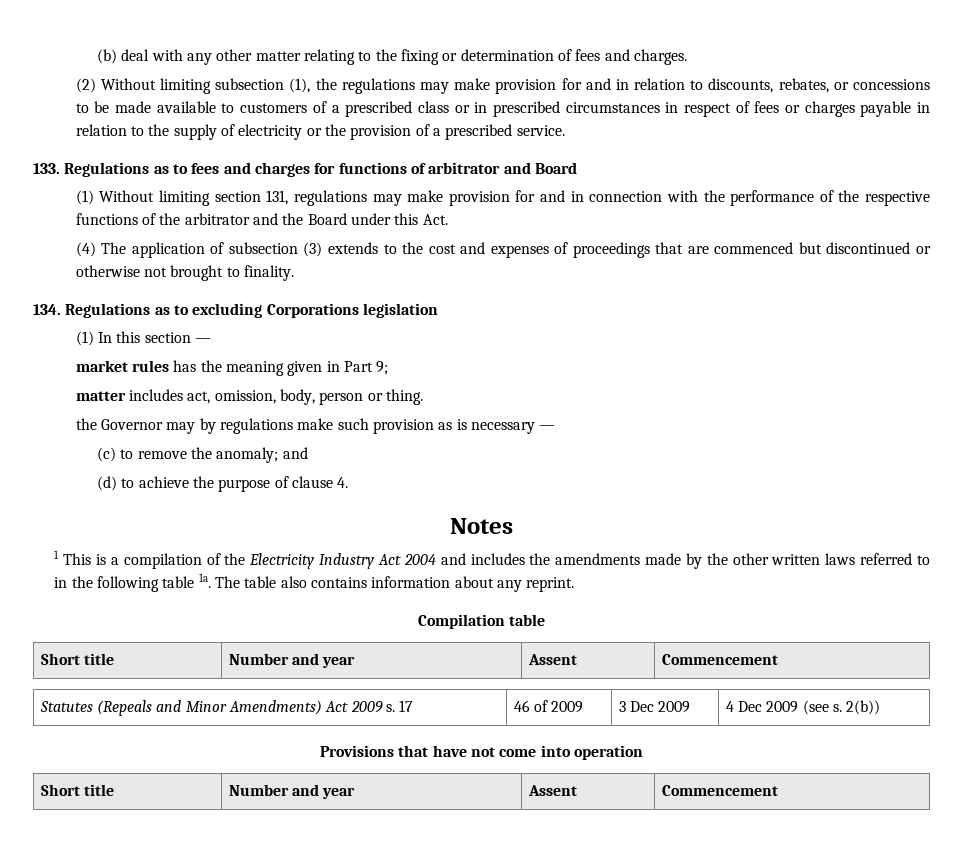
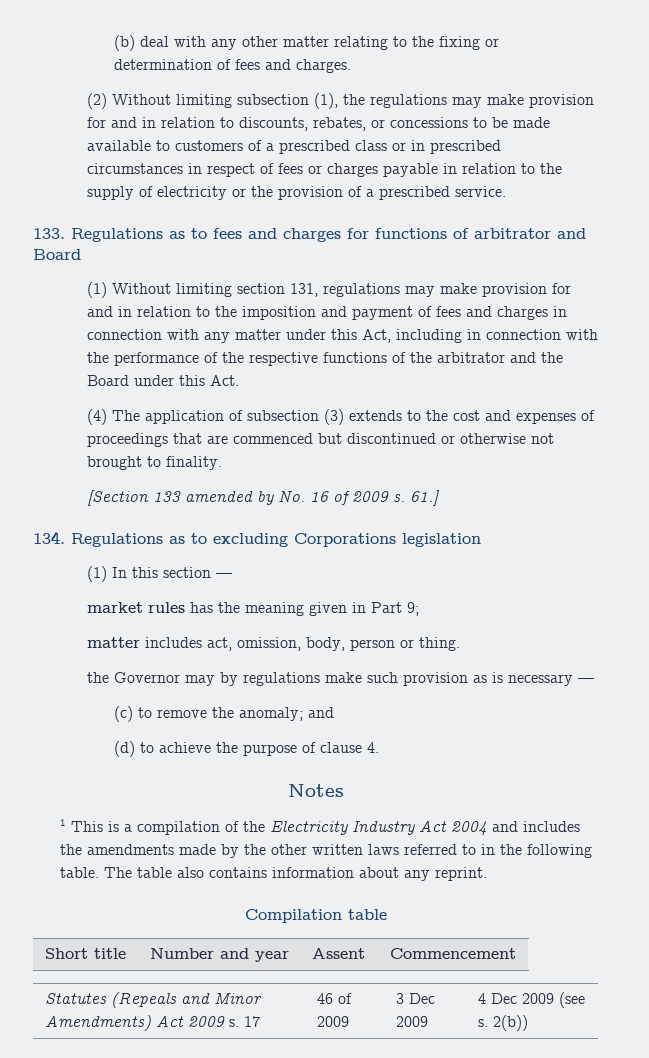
- (1) Without limiting section 131, regulations may make provision for and in connection with the performance of the respective functions of the arbitrator and the Board under this Act.
+ (1) Without limiting section 131, regulations may make provision for and in relation to the imposition and payment of fees and charges in connection with any matter under this Act, including in connection with the performance of the respective functions of the arbitrator and the Board under this Act.
+ [Section 133 amended by No. 16 of 2009 s. 61.]
- 1 This is a compilation of the Electricity Industry Act 2004 and includes the amendments made by the other written laws referred to in the following table 1a.
+ 1 This is a compilation of the Electricity Industry Act 2004 and includes the amendments made by the other written laws referred to in the following table.
- Provisions that have not come into operation
- Short title | Number and year | Assent | Commencement

